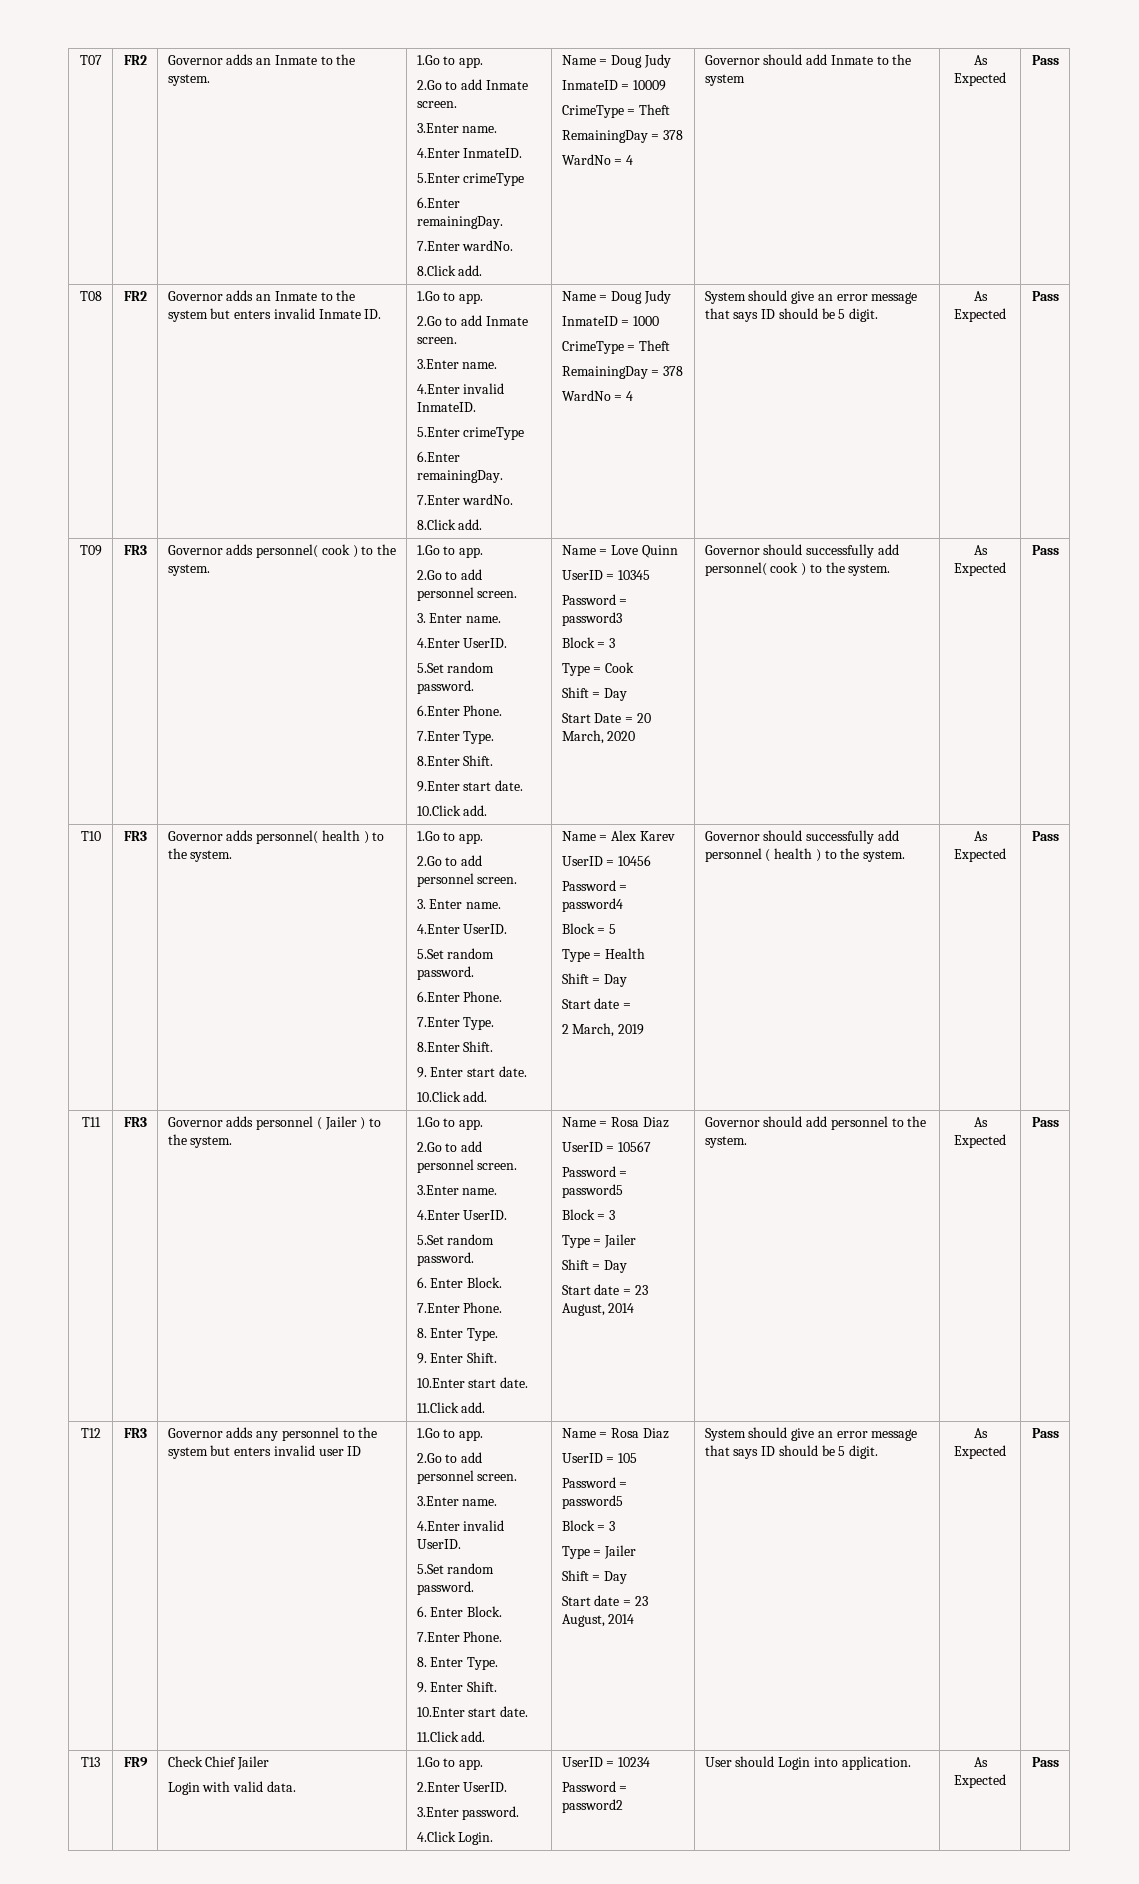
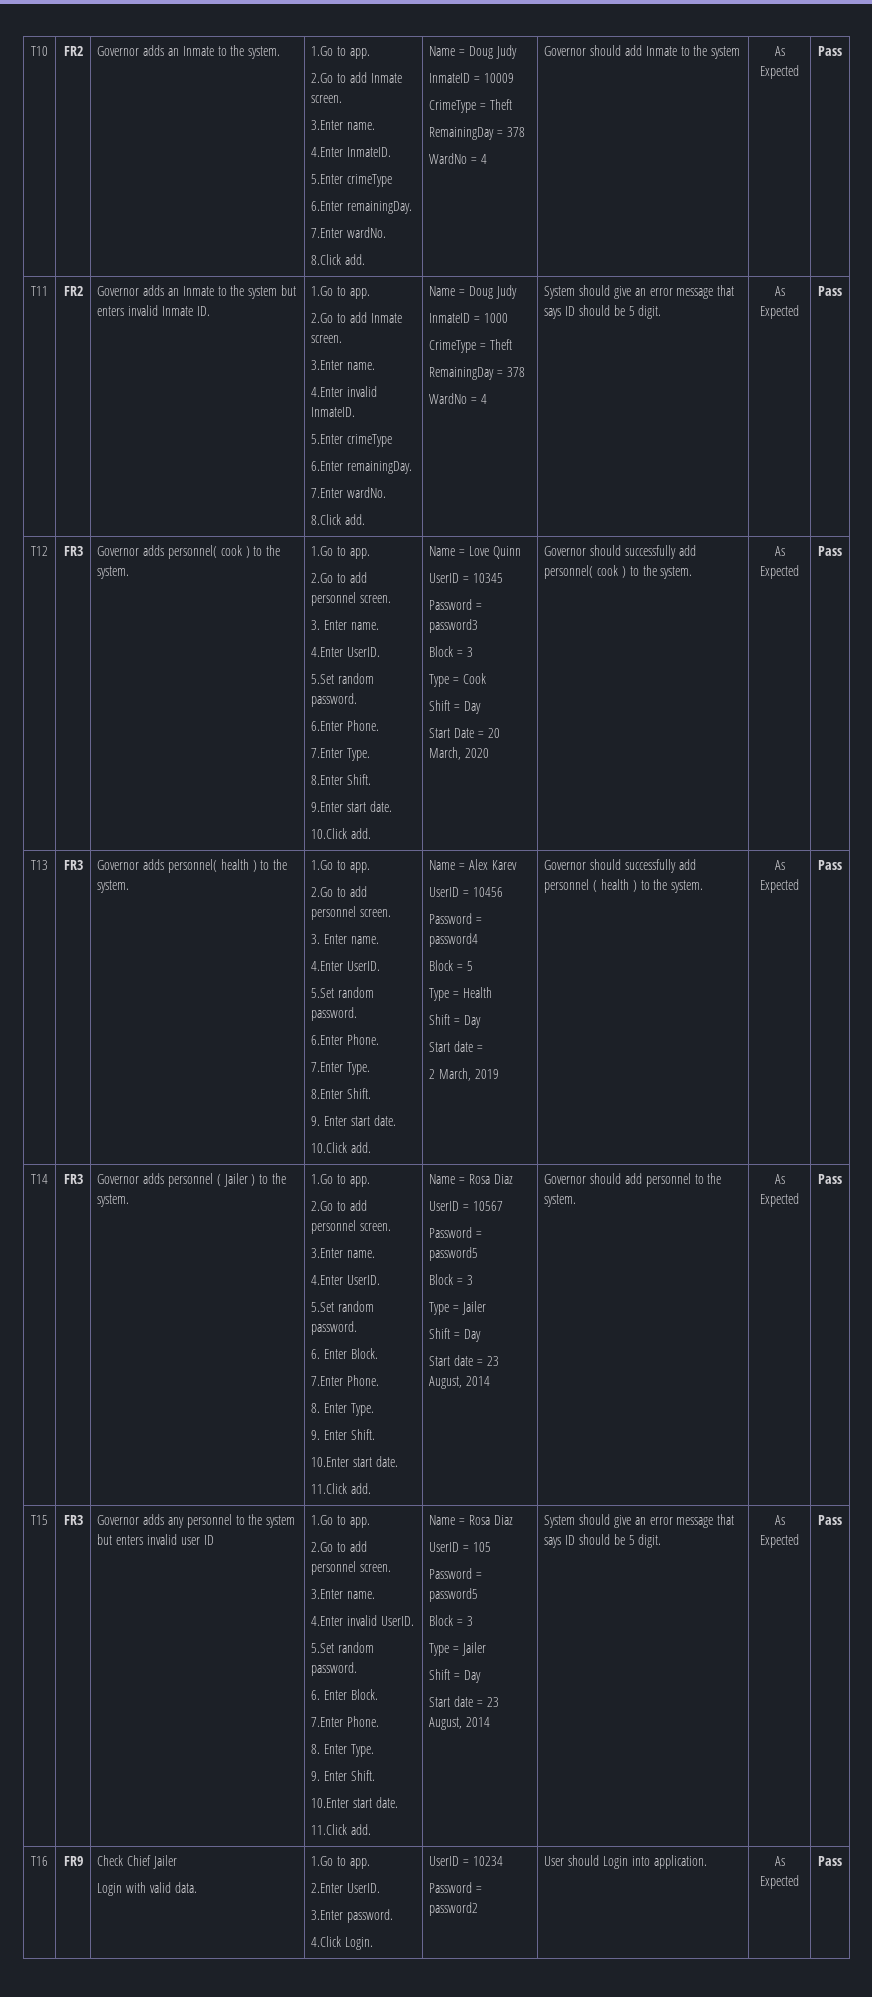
- T07
+ T10
- T08
+ T11
- T09
+ T12
- T10
+ T13
- T11
+ T14
- T12
+ T15
- T13 | FR9 | Check Chief Jailer
+ T16 | FR9 | Check Chief Jailer

